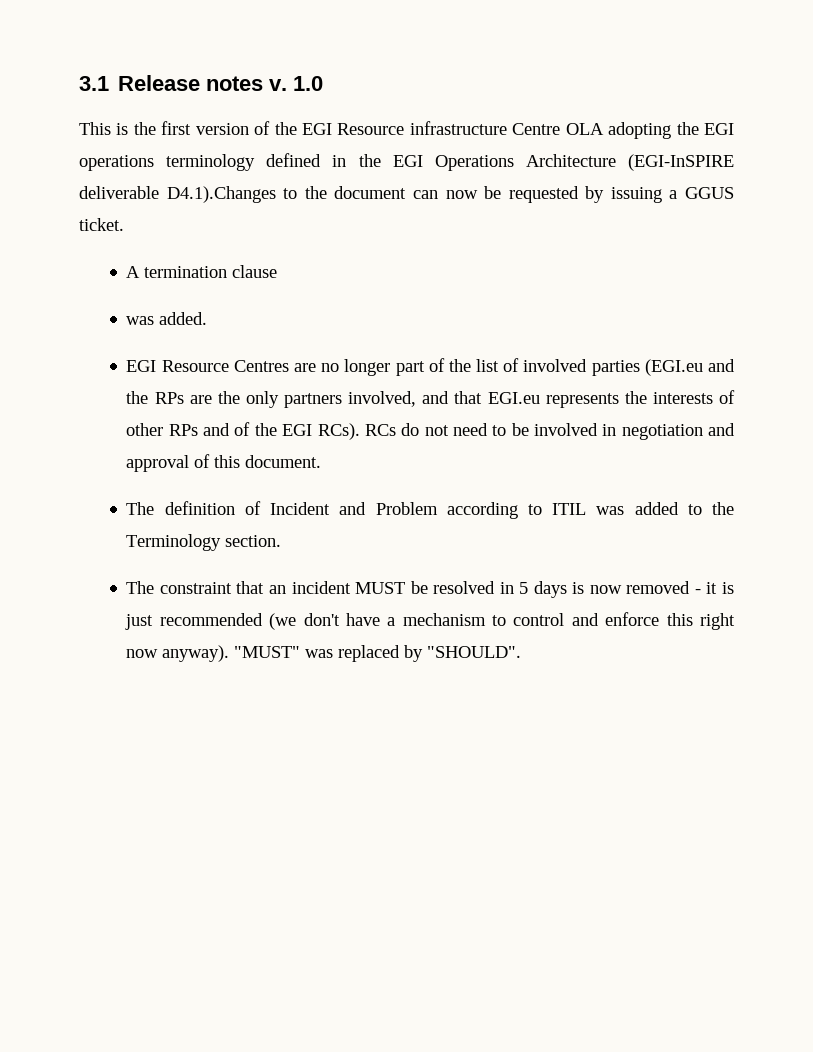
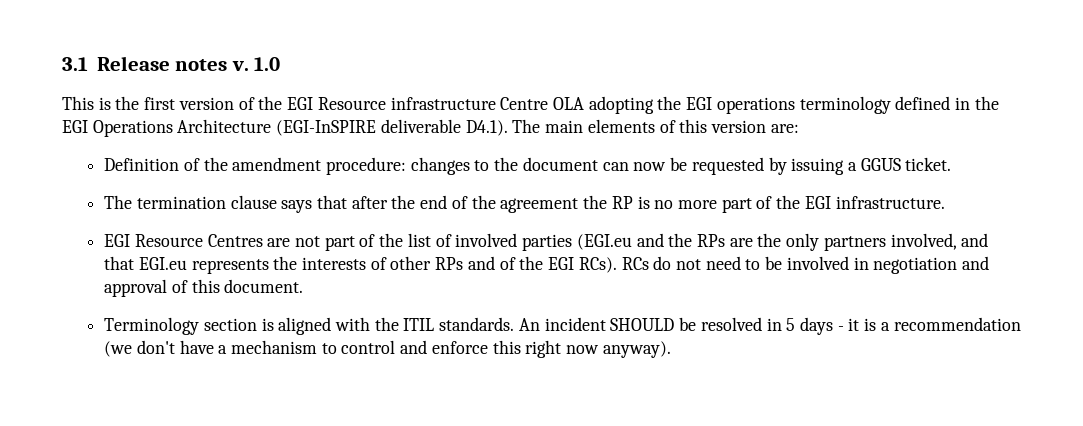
- This is the first version of the EGI Resource infrastructure Centre OLA adopting the EGI operations terminology defined in the EGI Operations Architecture (EGI-InSPIRE deliverable D4.1).Changes to the document can now be requested by issuing a GGUS ticket.
+ This is the first version of the EGI Resource infrastructure Centre OLA adopting the EGI operations terminology defined in the EGI Operations Architecture (EGI-InSPIRE deliverable D4.1). The main elements of this version are:
+ Definition of the amendment procedure: changes to the document can now be requested by issuing a GGUS ticket.
- A termination clause
- was added.
+ The termination clause says that after the end of the agreement the RP is no more part of the EGI infrastructure.
- EGI Resource Centres are no longer part of the list of involved parties (EGI.eu and the RPs are the only partners involved, and that EGI.eu represents the interests of other RPs and of the EGI RCs).
+ EGI Resource Centres are not part of the list of involved parties (EGI.eu and the RPs are the only partners involved, and that EGI.eu represents the interests of other RPs and of the EGI RCs).
- The definition of Incident and Problem according to ITIL was added to the Terminology section.
- The constraint that an incident MUST be resolved in 5 days is now removed - it is just recommended (we don't have a mechanism to control and enforce this right now anyway). "MUST" was replaced by "SHOULD".
+ Terminology section is aligned with the ITIL standards. An incident SHOULD be resolved in 5 days - it is a recommendation (we don't have a mechanism to control and enforce this right now anyway).

